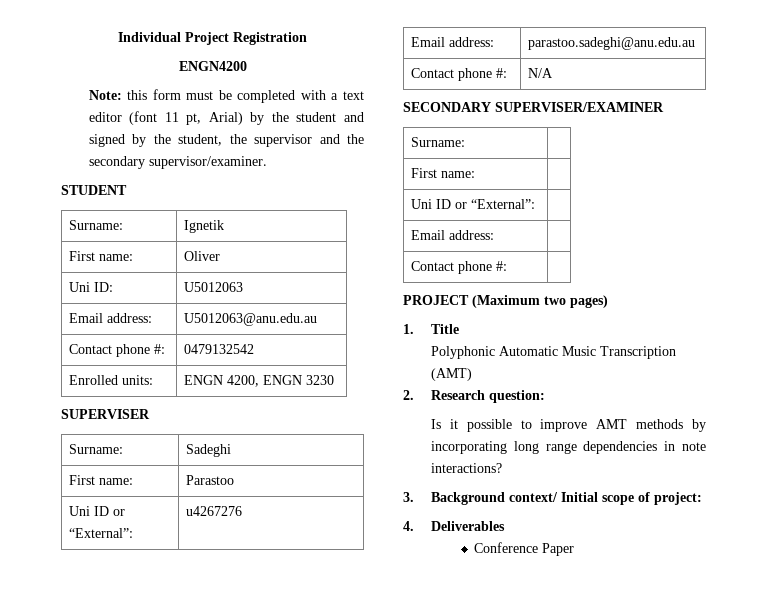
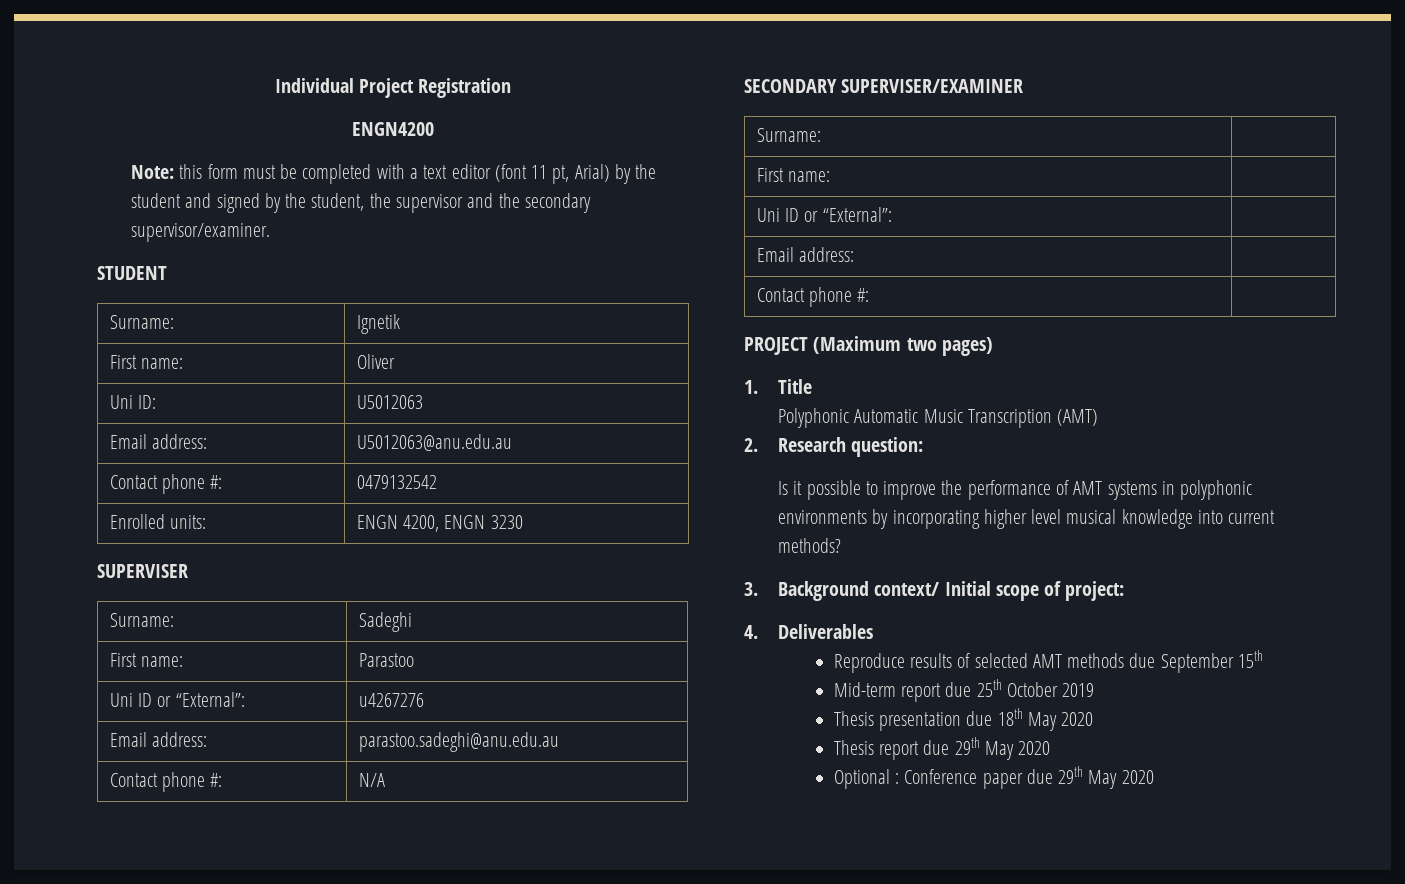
- Is it possible to improve AMT methods by incorporating long range dependencies in note interactions?
+ Is it possible to improve the performance of AMT systems in polyphonic environments by incorporating higher level musical knowledge into current methods?
- Conference Paper
+ Reproduce results of selected AMT methods due September 15th
+ Mid-term report due 25th October 2019
+ Thesis presentation due 18th May 2020
+ Thesis report due 29th May 2020
+ Optional : Conference paper due 29th May 2020

